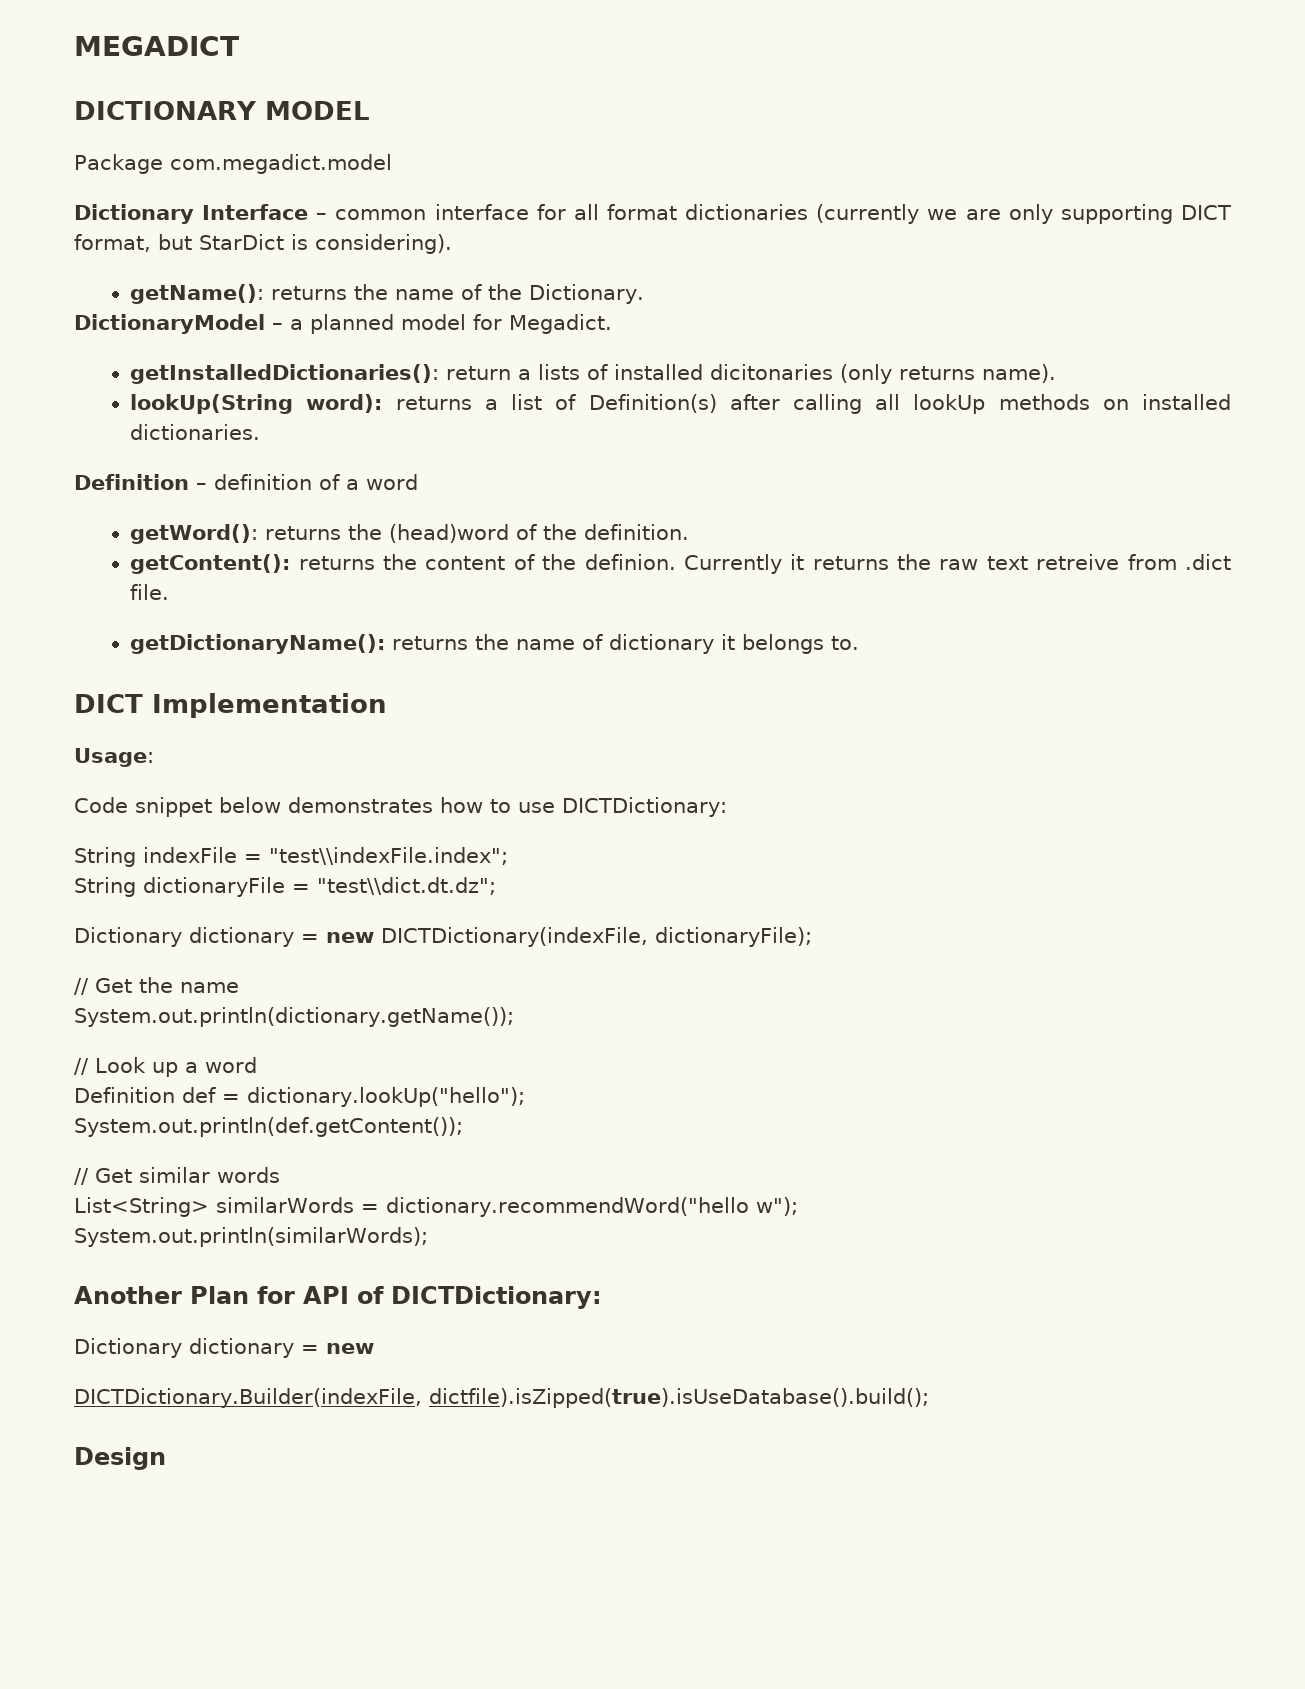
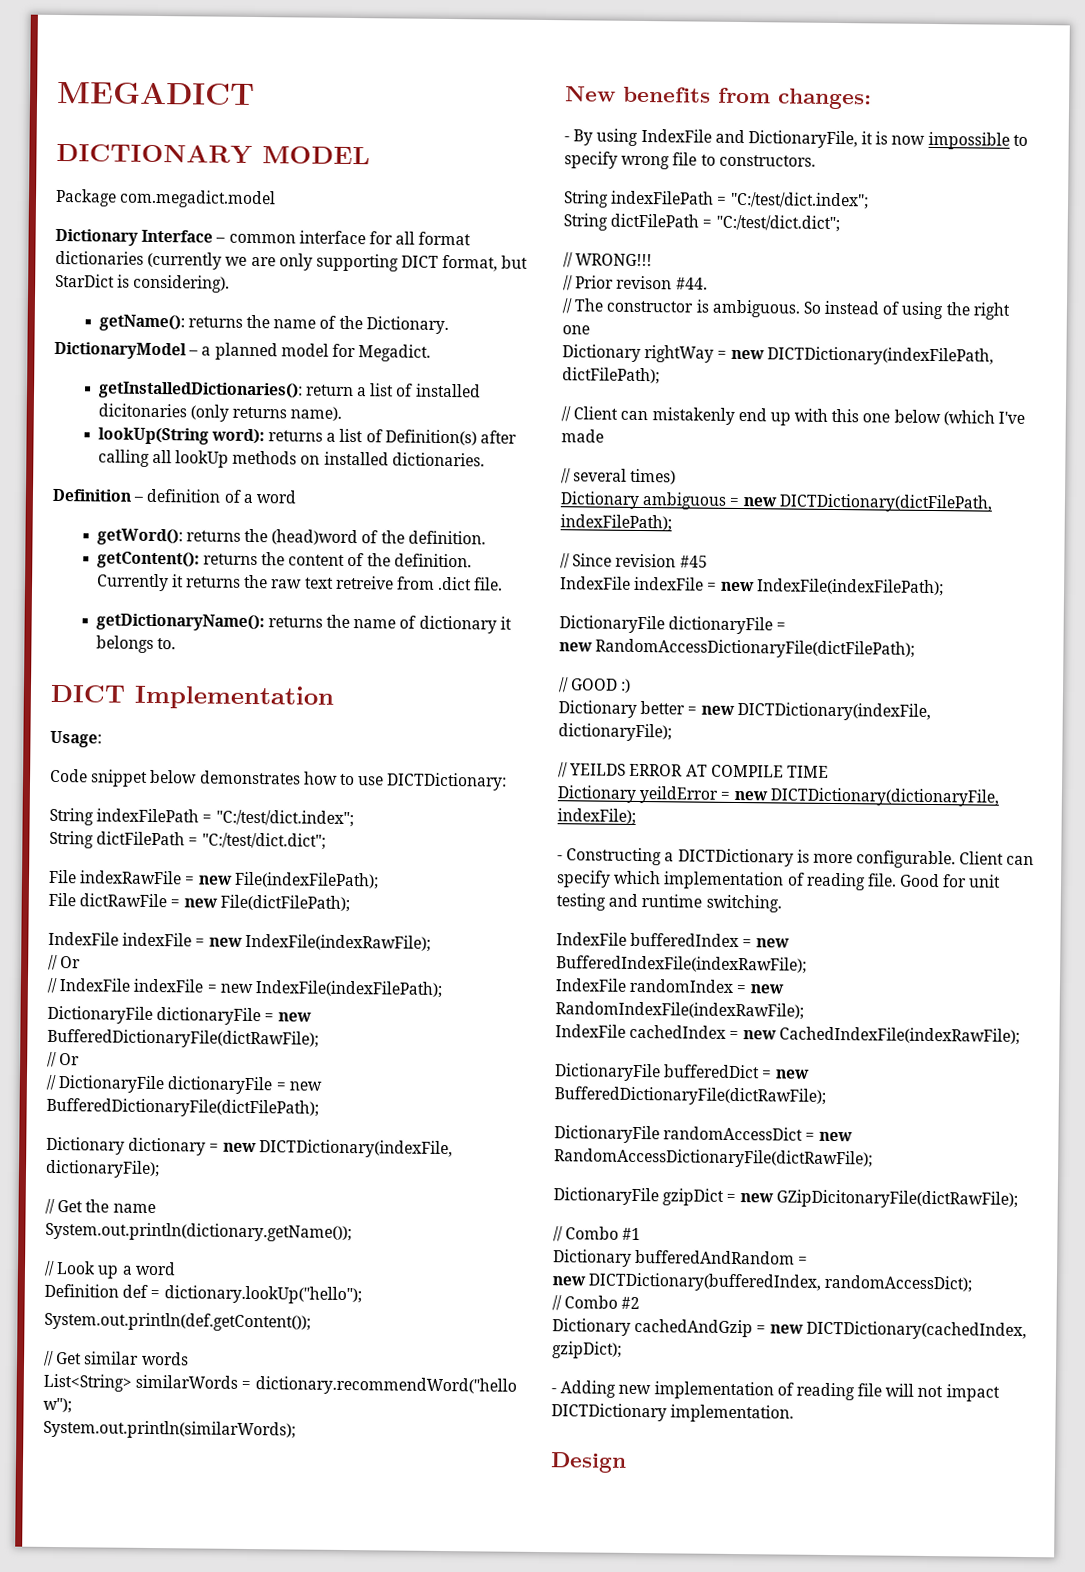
- getInstalledDictionaries(): return a lists of installed dicitonaries (only returns name).
+ getInstalledDictionaries(): return a list of installed dicitonaries (only returns name).
- getContent(): returns the content of the definion.
+ getContent(): returns the content of the definition.
  Code snippet below demonstrates how to use DICTDictionary:
- String indexFile = "test\\indexFile.index";
- String dictionaryFile = "test\\dict.dt.dz";
+ String indexFilePath = "C:/test/dict.index";
+ String dictFilePath = "C:/test/dict.dict";
+ File indexRawFile = new File(indexFilePath);
+ File dictRawFile = new File(dictFilePath);
+ IndexFile indexFile = new IndexFile(indexRawFile);
+ // Or
+ // IndexFile indexFile = new IndexFile(indexFilePath);
+ DictionaryFile dictionaryFile = new BufferedDictionaryFile(dictRawFile);
+ // Or
+ // DictionaryFile dictionaryFile = new BufferedDictionaryFile(dictFilePath);
- Another Plan for API of DICTDictionary:
- Dictionary dictionary = new
- DICTDictionary.Builder(indexFile, dictfile).isZipped(true).isUseDatabase().build();
+ New benefits from changes:
+ - By using IndexFile and DictionaryFile, it is now impossible to specify wrong file to constructors.
+ String indexFilePath = "C:/test/dict.index";
+ String dictFilePath = "C:/test/dict.dict";
+ // WRONG!!!
+ // Prior revison #44.
+ // The constructor is ambiguous. So instead of using the right one
+ Dictionary rightWay = new DICTDictionary(indexFilePath, dictFilePath);
+ // Client can mistakenly end up with this one below (which I've made
+ // several times)
+ Dictionary ambiguous = new DICTDictionary(dictFilePath, indexFilePath);
+ // Since revision #45
+ IndexFile indexFile = new IndexFile(indexFilePath);
+ DictionaryFile dictionaryFile =
+ new RandomAccessDictionaryFile(dictFilePath);
+ // GOOD :)
+ Dictionary better = new DICTDictionary(indexFile, dictionaryFile);
+ // YEILDS ERROR AT COMPILE TIME
+ Dictionary yeildError = new DICTDictionary(dictionaryFile, indexFile);
+ - Constructing a DICTDictionary is more configurable. Client can specify which implementation of reading file. Good for unit testing and runtime switching.
+ IndexFile bufferedIndex = new BufferedIndexFile(indexRawFile);
+ IndexFile randomIndex = new RandomIndexFile(indexRawFile);
+ IndexFile cachedIndex = new CachedIndexFile(indexRawFile);
+ DictionaryFile bufferedDict = new BufferedDictionaryFile(dictRawFile);
+ DictionaryFile randomAccessDict = new RandomAccessDictionaryFile(dictRawFile);
+ DictionaryFile gzipDict = new GZipDicitonaryFile(dictRawFile);
+ // Combo #1
+ Dictionary bufferedAndRandom =
+ new DICTDictionary(bufferedIndex, randomAccessDict);
+ // Combo #2
+ Dictionary cachedAndGzip = new DICTDictionary(cachedIndex, gzipDict);
+ - Adding new implementation of reading file will not impact DICTDictionary implementation.

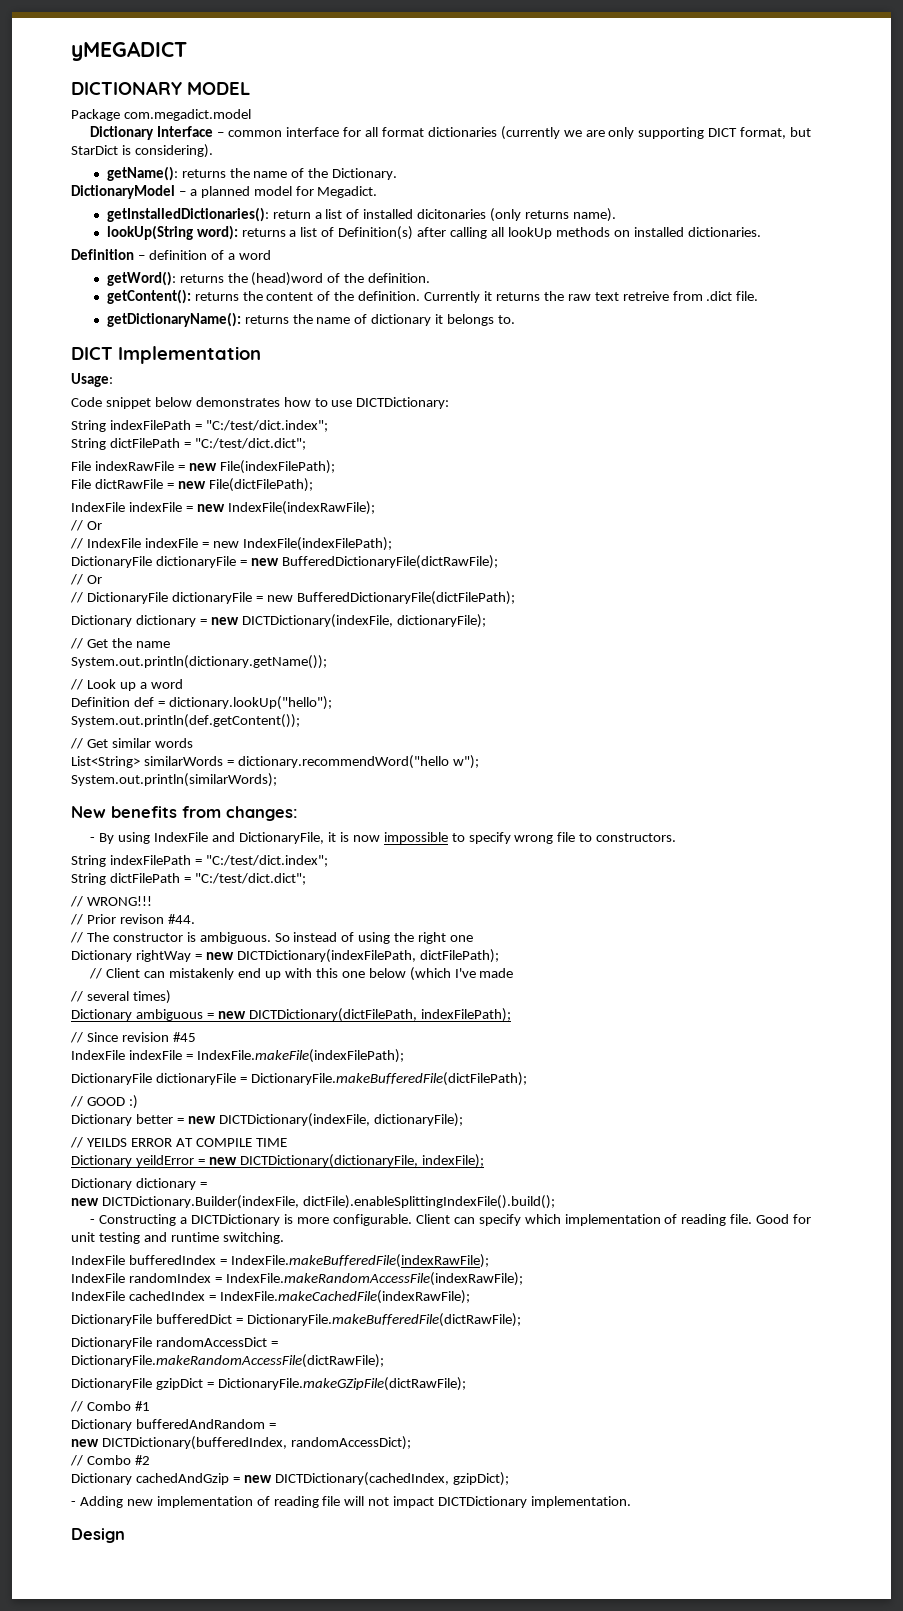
- MEGADICT
+ yMEGADICT
  // Since revision #45
- IndexFile indexFile = new IndexFile(indexFilePath);
- DictionaryFile dictionaryFile =
- new RandomAccessDictionaryFile(dictFilePath);
+ IndexFile indexFile = IndexFile.makeFile(indexFilePath);
+ DictionaryFile dictionaryFile = DictionaryFile.makeBufferedFile(dictFilePath);
  Dictionary yeildError = new DICTDictionary(dictionaryFile, indexFile);
+ Dictionary dictionary =
+ new DICTDictionary.Builder(indexFile, dictFile).enableSplittingIndexFile().build();
- IndexFile bufferedIndex = new BufferedIndexFile(indexRawFile);
+ IndexFile bufferedIndex = IndexFile.makeBufferedFile(indexRawFile);
- IndexFile randomIndex = new RandomIndexFile(indexRawFile);
+ IndexFile randomIndex = IndexFile.makeRandomAccessFile(indexRawFile);
- IndexFile cachedIndex = new CachedIndexFile(indexRawFile);
+ IndexFile cachedIndex = IndexFile.makeCachedFile(indexRawFile);
- DictionaryFile bufferedDict = new BufferedDictionaryFile(dictRawFile);
+ DictionaryFile bufferedDict = DictionaryFile.makeBufferedFile(dictRawFile);
- DictionaryFile randomAccessDict = new RandomAccessDictionaryFile(dictRawFile);
+ DictionaryFile randomAccessDict =
+ DictionaryFile.makeRandomAccessFile(dictRawFile);
- DictionaryFile gzipDict = new GZipDicitonaryFile(dictRawFile);
+ DictionaryFile gzipDict = DictionaryFile.makeGZipFile(dictRawFile);

